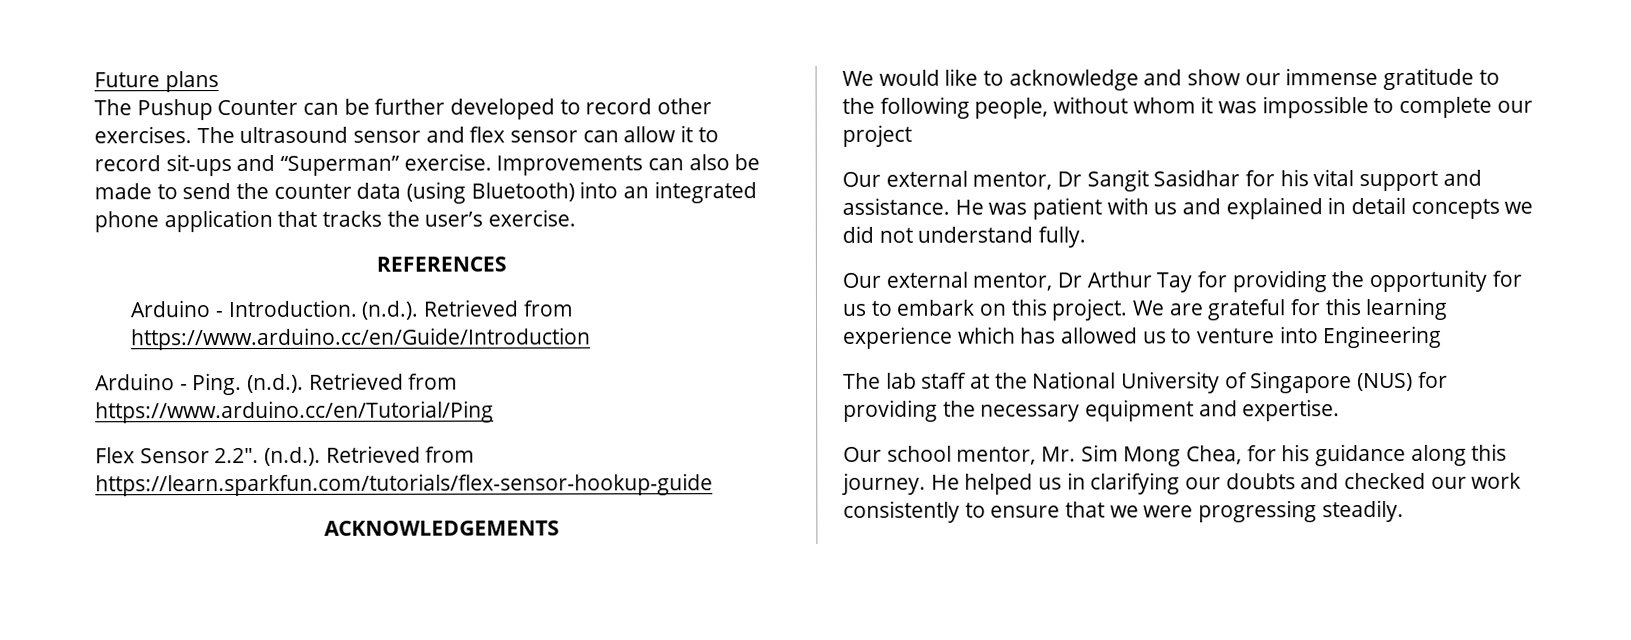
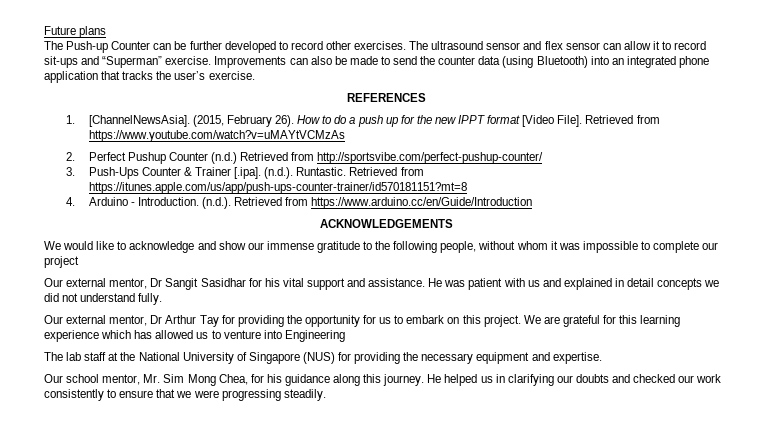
- The Pushup Counter can be further developed to record other exercises.
+ The Push-up Counter can be further developed to record other exercises.
- Arduino - Introduction.
+ 1. [ChannelNewsAsia]. (2015, February 26). How to do a push up for the new IPPT format [Video File]. Retrieved from https://www.youtube.com/watch?v=uMAYtVCMzAs
+ 2. Perfect Pushup Counter (n.d.) Retrieved from http://sportsvibe.com/perfect-pushup-counter/
+ 3. Push-Ups Counter & Trainer [.ipa]. (n.d.). Runtastic. Retrieved from https://itunes.apple.com/us/app/push-ups-counter-trainer/id570181151?mt=8
+ 4. Arduino - Introduction.
- Arduino - Ping. (n.d.). Retrieved from https://www.arduino.cc/en/Tutorial/Ping
- Flex Sensor 2.2". (n.d.). Retrieved from https://learn.sparkfun.com/tutorials/flex-sensor-hookup-guide

